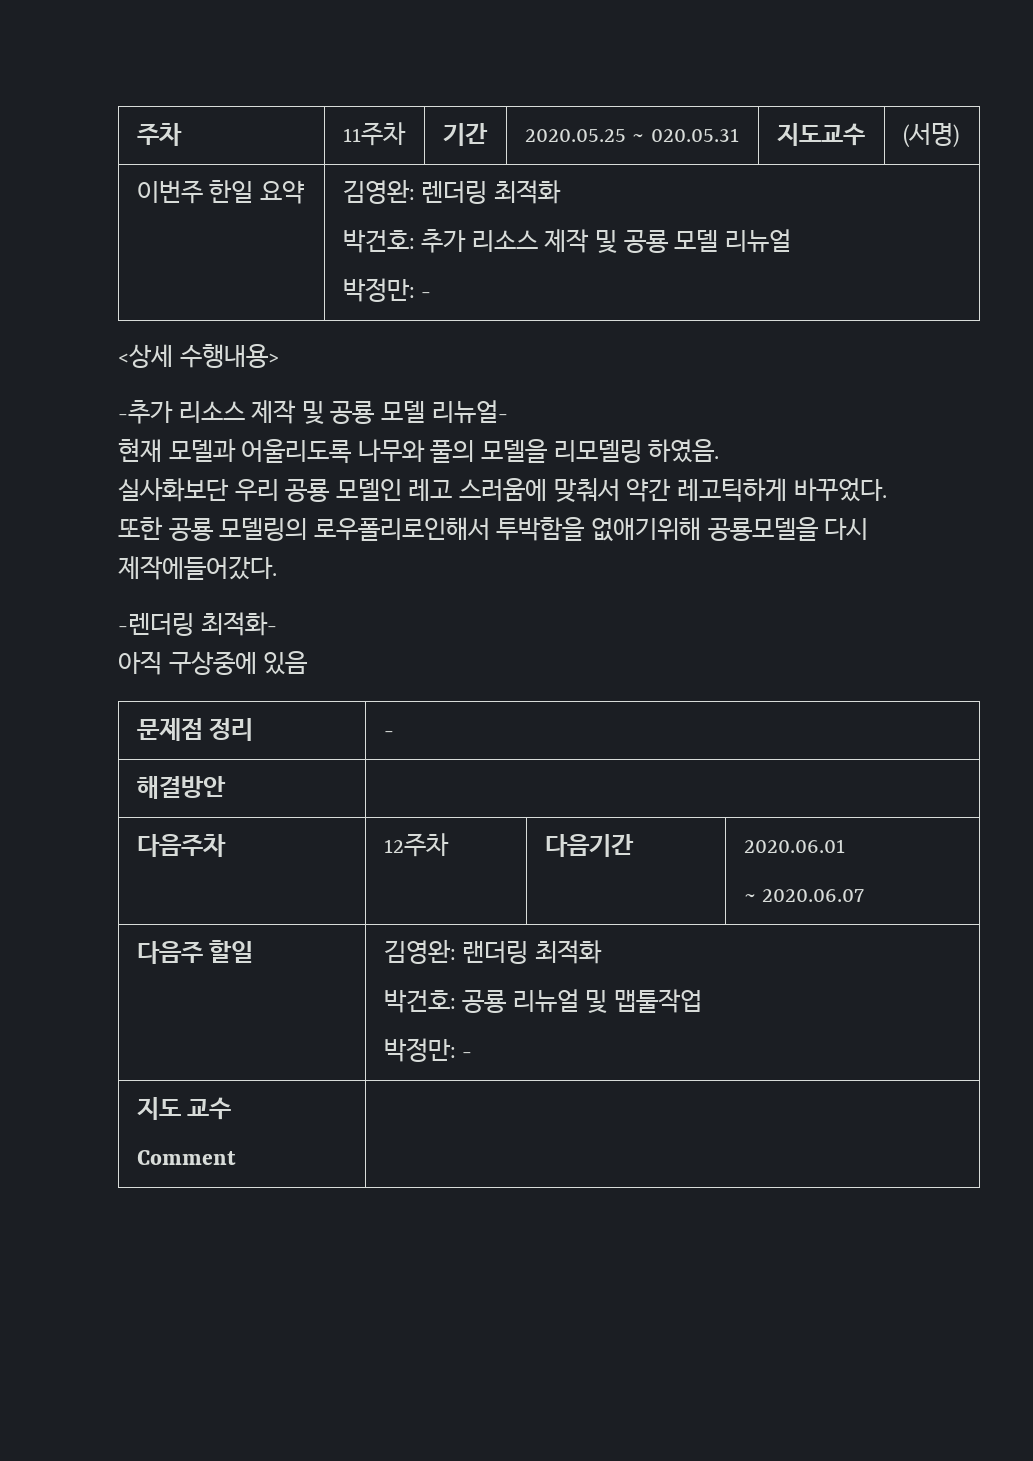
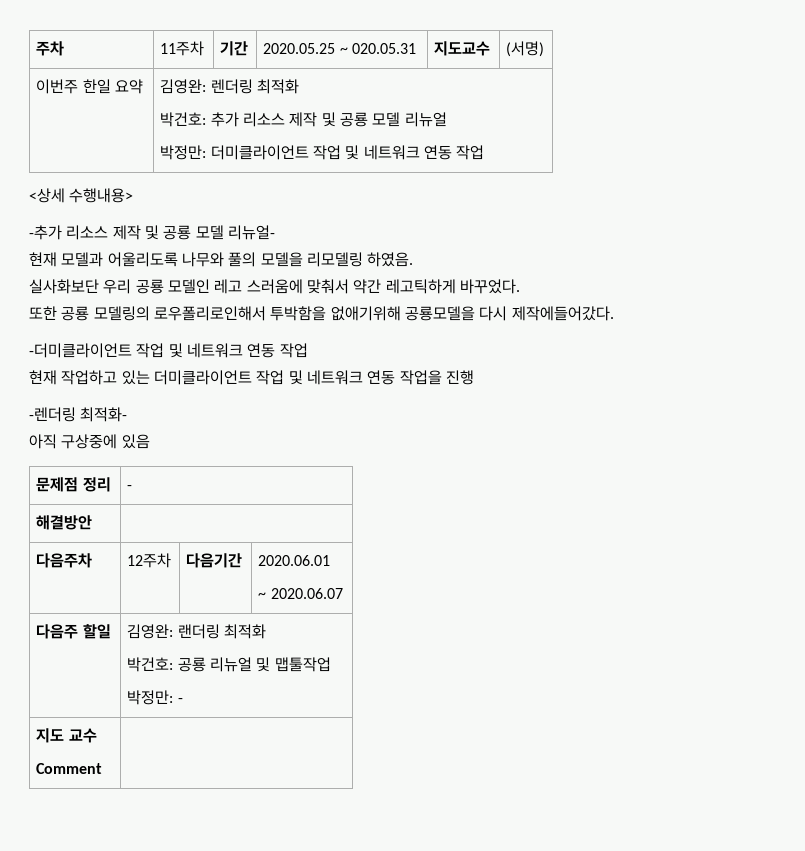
  이번주 한일 요약 | 김영완: 렌더링 최적화
  박건호: 추가 리소스 제작 및 공룡 모델 리뉴얼
- 박정만: -
+ 박정만: 더미클라이언트 작업 및 네트워크 연동 작업
+ -더미클라이언트 작업 및 네트워크 연동 작업
+ 현재 작업하고 있는 더미클라이언트 작업 및 네트워크 연동 작업을 진행

